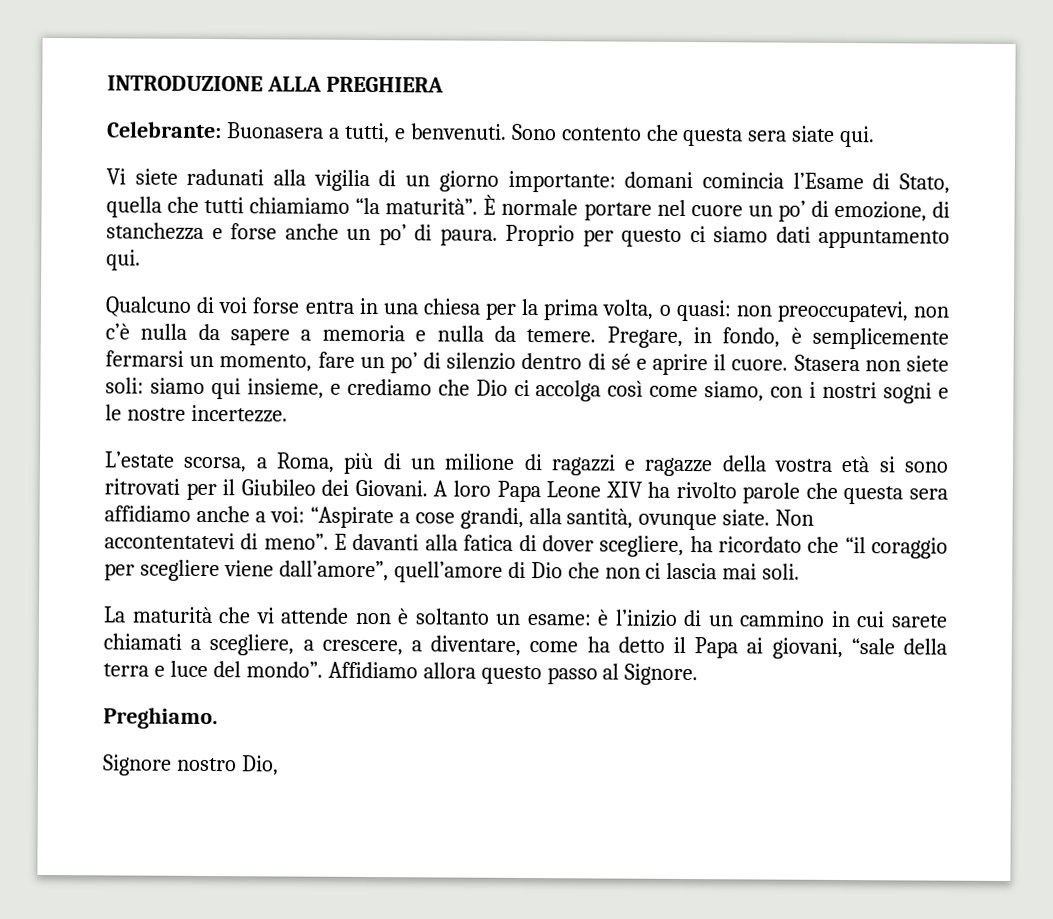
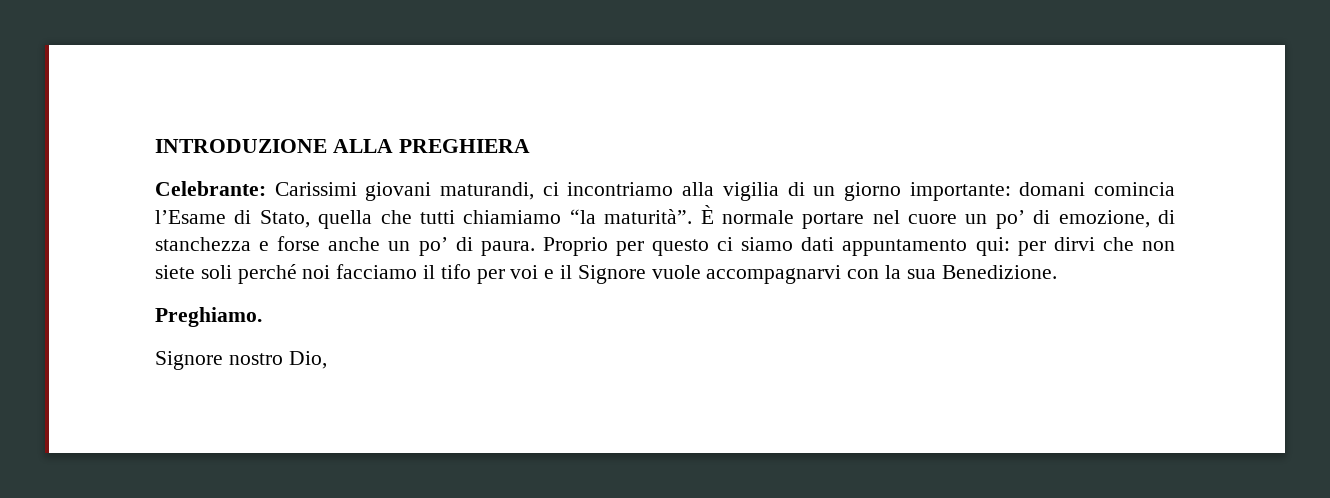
- Celebrante: Buonasera a tutti, e benvenuti. Sono contento che questa sera siate qui.
- Vi siete radunati alla vigilia di un giorno importante: domani comincia l’Esame di Stato, quella che tutti chiamiamo “la maturità”.
+ Celebrante: Carissimi giovani maturandi, ci incontriamo alla vigilia di un giorno importante: domani comincia l’Esame di Stato, quella che tutti chiamiamo “la maturità”.
- Proprio per questo ci siamo dati appuntamento qui.
- Qualcuno di voi forse entra in una chiesa per la prima volta, o quasi: non preoccupatevi, non c’è nulla da sapere a memoria e nulla da temere. Pregare, in fondo, è semplicemente fermarsi un momento, fare un po’ di silenzio dentro di sé e aprire il cuore. Stasera non siete soli: siamo qui insieme, e crediamo che Dio ci accolga così come siamo, con i nostri sogni e le nostre incertezze.
- L’estate scorsa, a Roma, più di un milione di ragazzi e ragazze della vostra età si sono ritrovati per il Giubileo dei Giovani. A loro Papa Leone XIV ha rivolto parole che questa sera affidiamo anche a voi: “Aspirate a cose grandi, alla santità, ovunque siate. Non accontentatevi di meno”. E davanti alla fatica di dover scegliere, ha ricordato che “il coraggio per scegliere viene dall’amore”, quell’amore di Dio che non ci lascia mai soli.
- La maturità che vi attende non è soltanto un esame: è l’inizio di un cammino in cui sarete chiamati a scegliere, a crescere, a diventare, come ha detto il Papa ai giovani, “sale della terra e luce del mondo”. Affidiamo allora questo passo al Signore.
+ Proprio per questo ci siamo dati appuntamento qui: per dirvi che non siete soli perché noi facciamo il tifo per voi e il Signore vuole accompagnarvi con la sua Benedizione.

